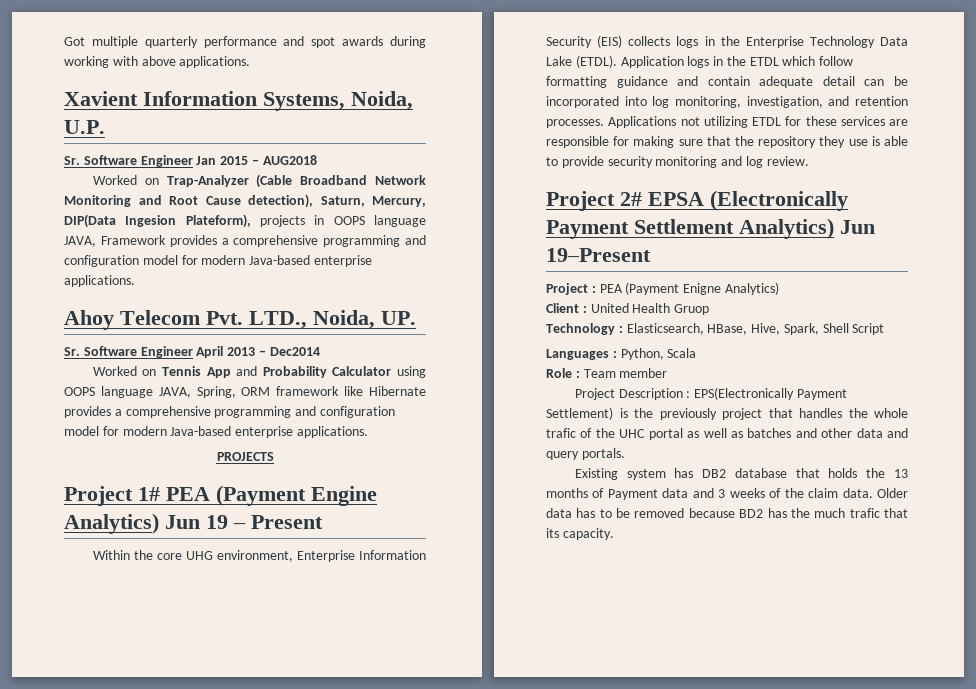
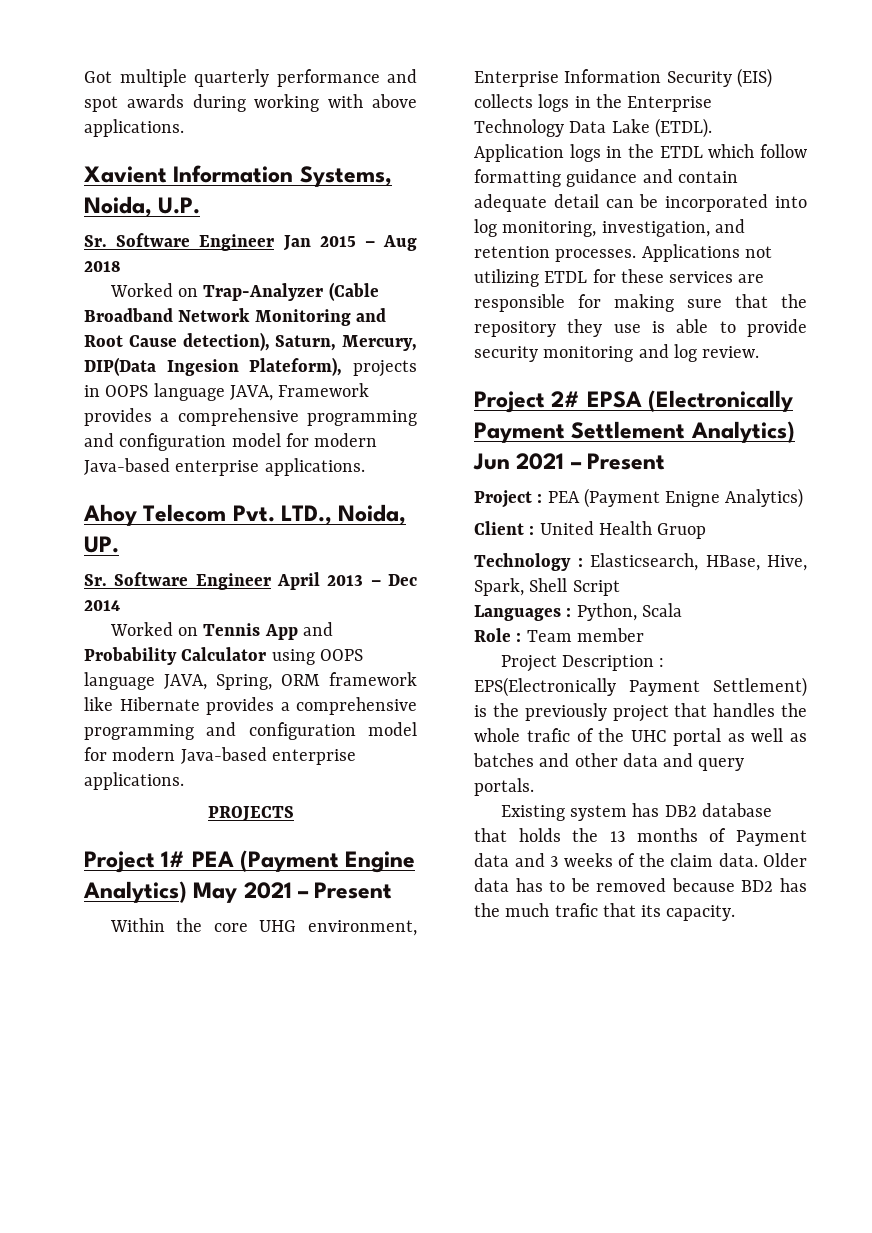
- Sr. Software Engineer Jan 2015 – AUG2018
+ Sr. Software Engineer Jan 2015 – Aug 2018
- Sr. Software Engineer April 2013 – Dec2014
+ Sr. Software Engineer April 2013 – Dec 2014
- Project 1# PEA (Payment Engine Analytics) Jun 19 – Present
+ Project 1# PEA (Payment Engine Analytics) May 2021 – Present
- Project 2# EPSA (Electronically Payment Settlement Analytics) Jun 19–Present
+ Project 2# EPSA (Electronically Payment Settlement Analytics) Jun 2021 – Present

